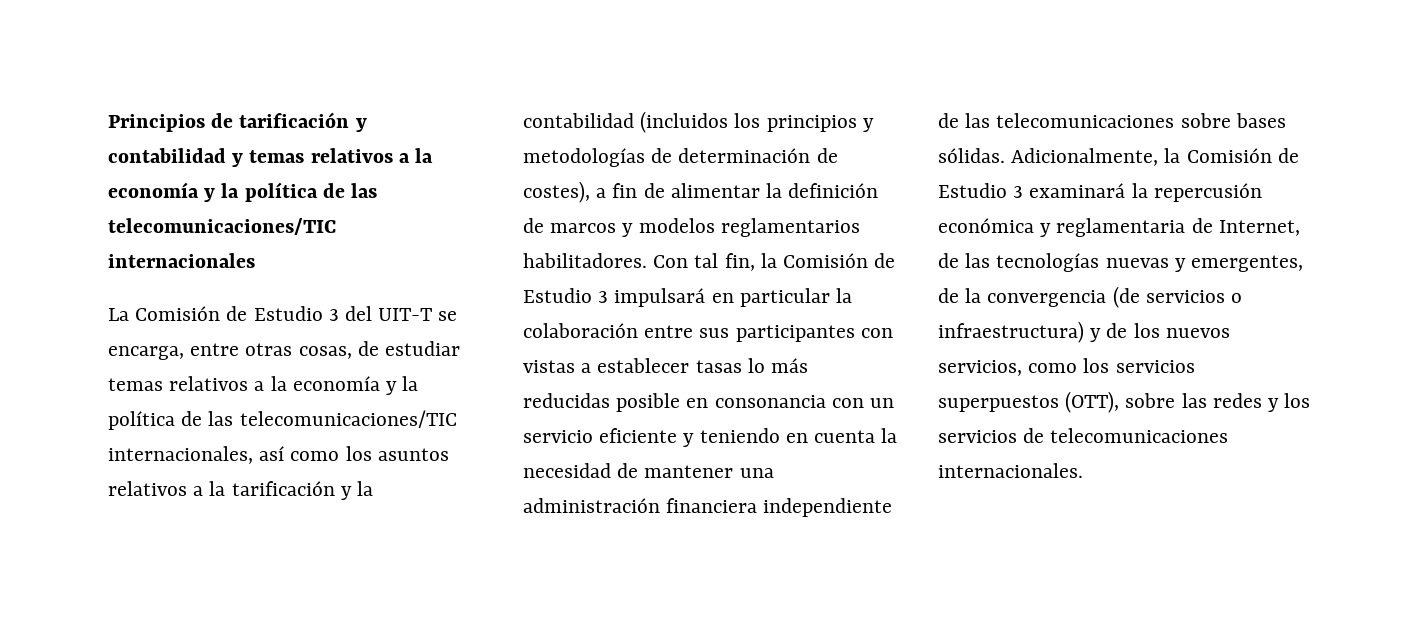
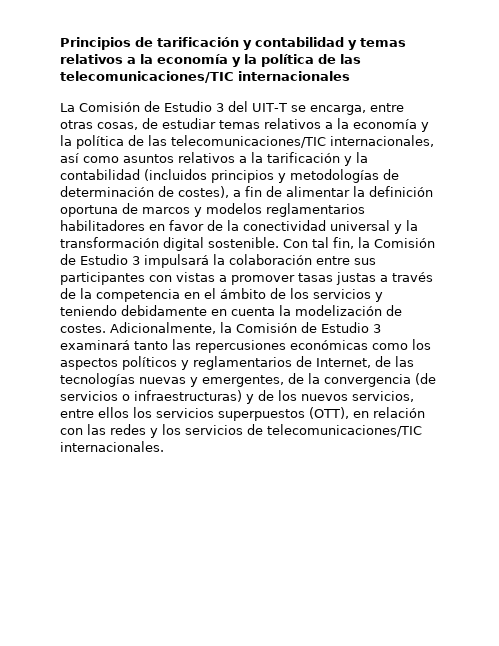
- La Comisión de Estudio 3 del UIT-T se encarga, entre otras cosas, de estudiar temas relativos a la economía y la política de las telecomunicaciones/TIC internacionales, así como los asuntos relativos a la tarificación y la contabilidad (incluidos los principios y metodologías de determinación de costes), a fin de alimentar la definición de marcos y modelos reglamentarios habilitadores.
+ La Comisión de Estudio 3 del UIT-T se encarga, entre otras cosas, de estudiar temas relativos a la economía y la política de las telecomunicaciones/TIC internacionales, así como asuntos relativos a la tarificación y la contabilidad (incluidos principios y metodologías de determinación de costes), a fin de alimentar la definición oportuna de marcos y modelos reglamentarios habilitadores en favor de la conectividad universal y la transformación digital sostenible.
- Con tal fin, la Comisión de Estudio 3 impulsará en particular la colaboración entre sus participantes con vistas a establecer tasas lo más reducidas posible en consonancia con un servicio eficiente y teniendo en cuenta la necesidad de mantener una administración financiera independiente de las telecomunicaciones sobre bases sólidas.
+ Con tal fin, la Comisión de Estudio 3 impulsará la colaboración entre sus participantes con vistas a promover tasas justas a través de la competencia en el ámbito de los servicios y teniendo debidamente en cuenta la modelización de costes.
- Adicionalmente, la Comisión de Estudio 3 examinará la repercusión económica y reglamentaria de Internet, de las tecnologías nuevas y emergentes, de la convergencia (de servicios o infraestructura) y de los nuevos servicios, como los servicios superpuestos (OTT), sobre las redes y los servicios de telecomunicaciones internacionales.
+ Adicionalmente, la Comisión de Estudio 3 examinará tanto las repercusiones económicas como los aspectos políticos y reglamentarios de Internet, de las tecnologías nuevas y emergentes, de la convergencia (de servicios o infraestructuras) y de los nuevos servicios, entre ellos los servicios superpuestos (OTT), en relación con las redes y los servicios de telecomunicaciones/TIC internacionales.

